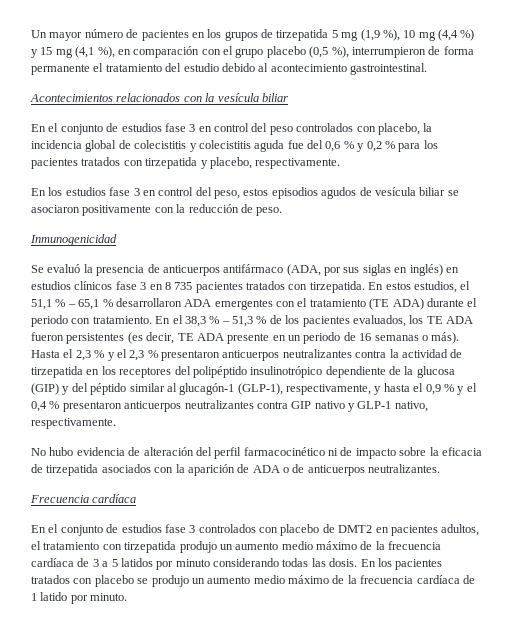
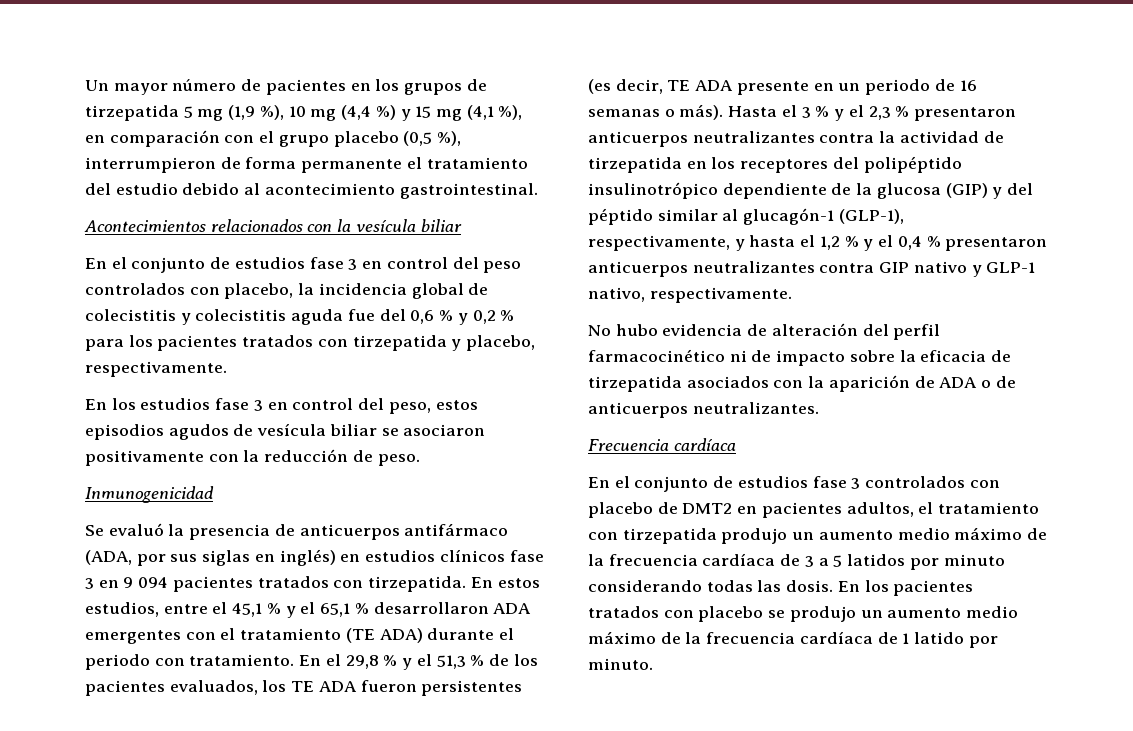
- Se evaluó la presencia de anticuerpos antifármaco (ADA, por sus siglas en inglés) en estudios clínicos fase 3 en 8 735 pacientes tratados con tirzepatida.
+ Se evaluó la presencia de anticuerpos antifármaco (ADA, por sus siglas en inglés) en estudios clínicos fase 3 en 9 094 pacientes tratados con tirzepatida.
- En estos estudios, el 51,1 % – 65,1 % desarrollaron ADA emergentes con el tratamiento (TE ADA) durante el periodo con tratamiento.
+ En estos estudios, entre el 45,1 % y el 65,1 % desarrollaron ADA emergentes con el tratamiento (TE ADA) durante el periodo con tratamiento.
- En el 38,3 % – 51,3 % de los pacientes evaluados, los TE ADA fueron persistentes (es decir, TE ADA presente en un periodo de 16 semanas o más).
+ En el 29,8 % y el 51,3 % de los pacientes evaluados, los TE ADA fueron persistentes (es decir, TE ADA presente en un periodo de 16 semanas o más).
- Hasta el 2,3 % y el 2,3 % presentaron anticuerpos neutralizantes contra la actividad de tirzepatida en los receptores del polipéptido insulinotrópico dependiente de la glucosa (GIP) y del péptido similar al glucagón-1 (GLP-1), respectivamente, y hasta el 0,9 % y el 0,4 % presentaron anticuerpos neutralizantes contra GIP nativo y GLP-1 nativo, respectivamente.
+ Hasta el 3 % y el 2,3 % presentaron anticuerpos neutralizantes contra la actividad de tirzepatida en los receptores del polipéptido insulinotrópico dependiente de la glucosa (GIP) y del péptido similar al glucagón-1 (GLP-1), respectivamente, y hasta el 1,2 % y el 0,4 % presentaron anticuerpos neutralizantes contra GIP nativo y GLP-1 nativo, respectivamente.

